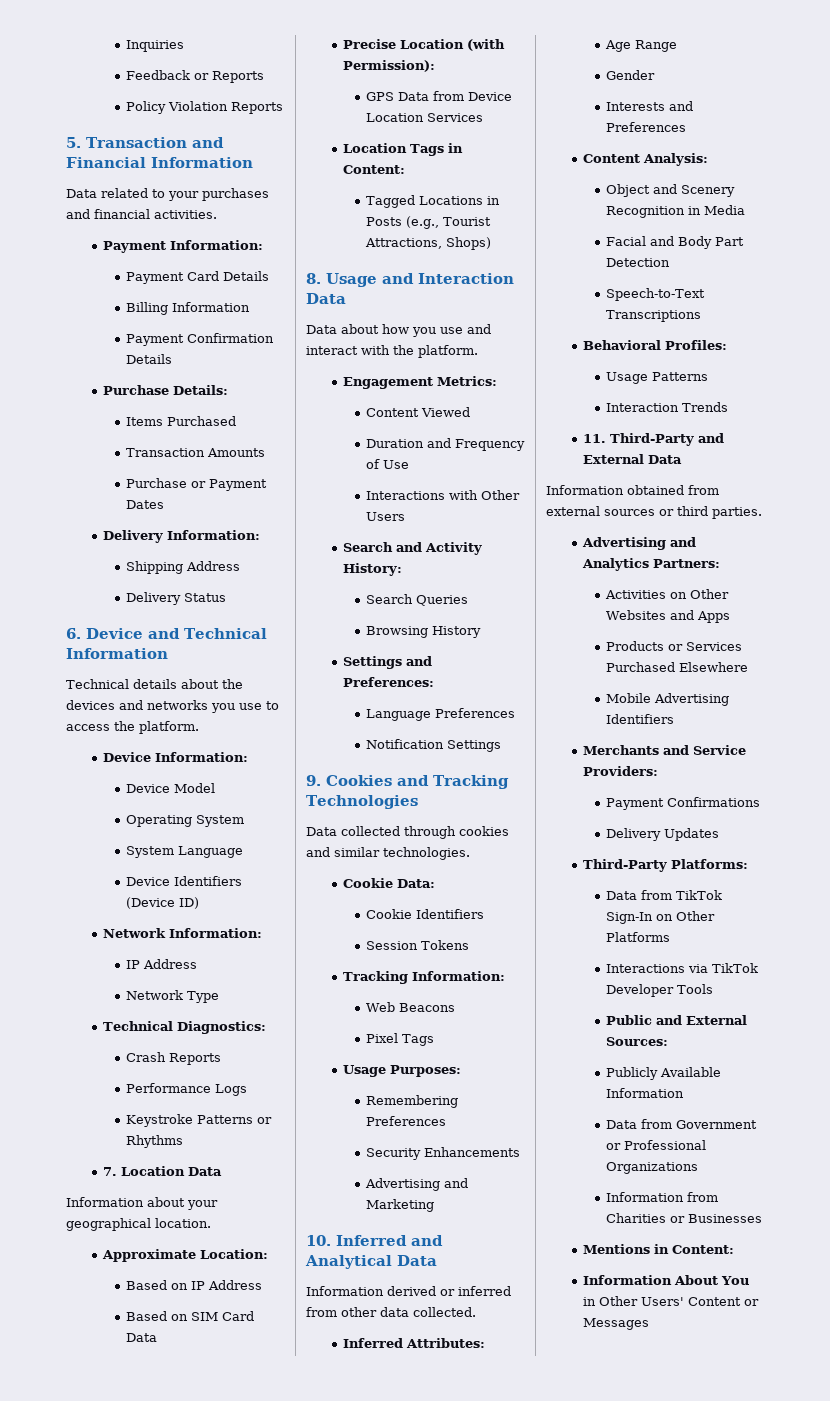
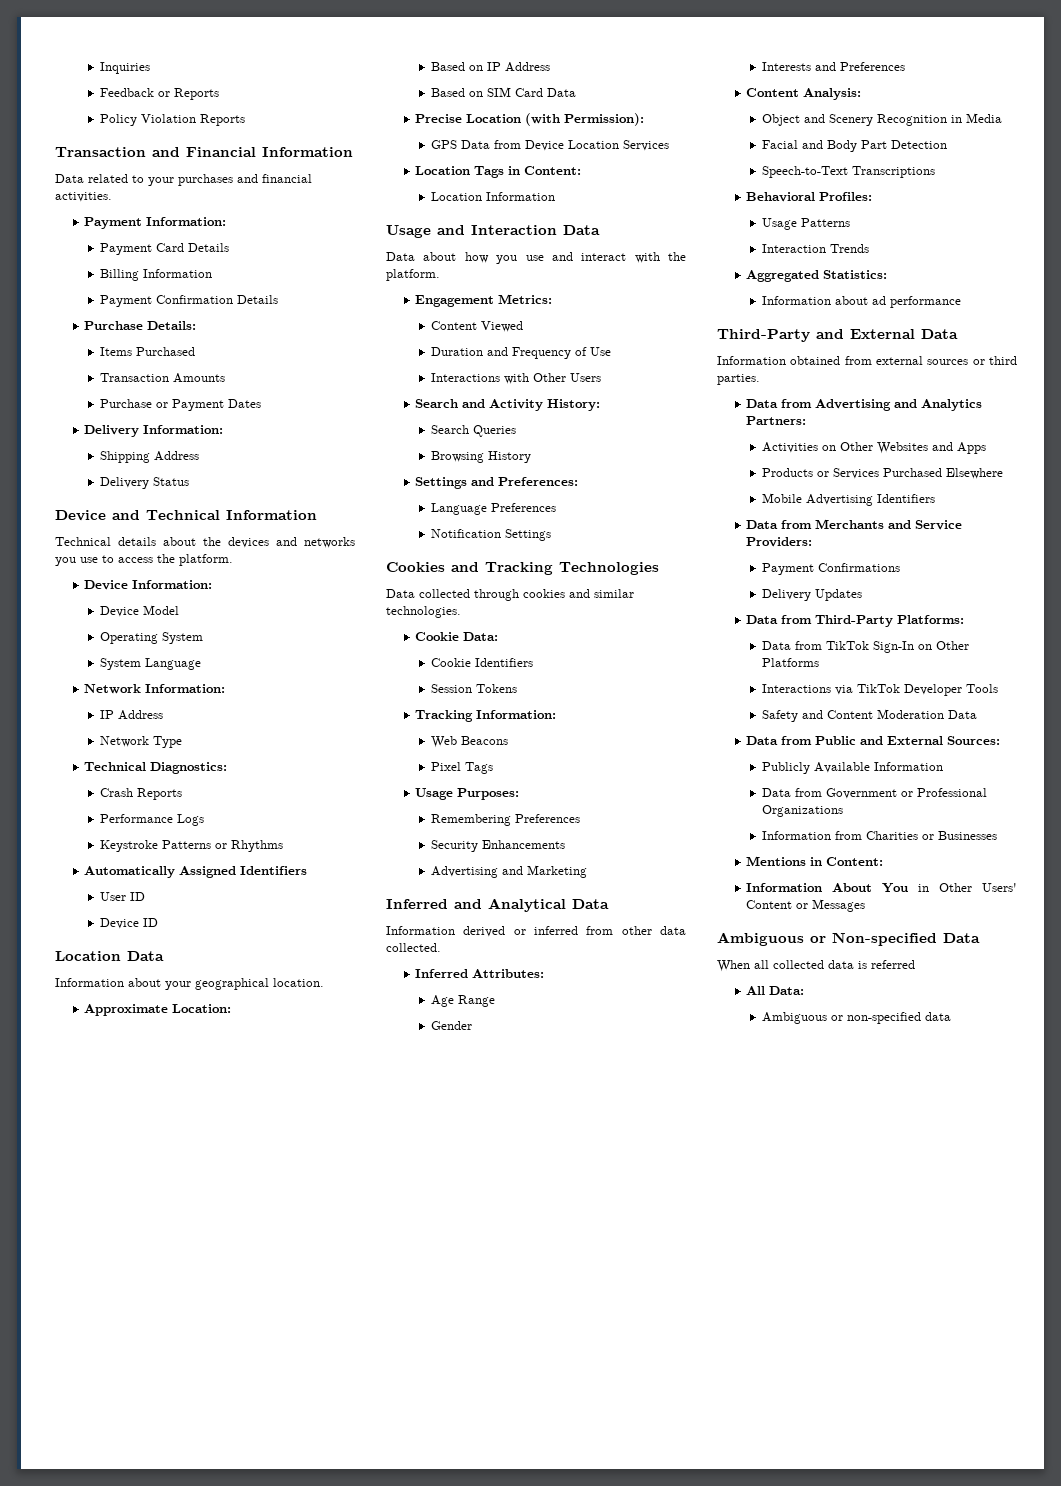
- 5. Transaction and Financial Information
+ Transaction and Financial Information
- 6. Device and Technical Information
+ Device and Technical Information
- Device Identifiers (Device ID)
- 7. Location Data
+ Automatically Assigned Identifiers
+ User ID
+ Device ID
+ Location Data
- Tagged Locations in Posts (e.g., Tourist Attractions, Shops)
- 8. Usage and Interaction Data
+ Location Information
+ Usage and Interaction Data
- 9. Cookies and Tracking Technologies
+ Cookies and Tracking Technologies
- 10. Inferred and Analytical Data
+ Inferred and Analytical Data
- 11. Third-Party and External Data
+ Aggregated Statistics:
+ Information about ad performance
+ Third-Party and External Data
- Advertising and Analytics Partners:
+ Data from Advertising and Analytics Partners:
- Merchants and Service Providers:
+ Data from Merchants and Service Providers:
- Third-Party Platforms:
+ Data from Third-Party Platforms:
- Public and External Sources:
+ Safety and Content Moderation Data
+ Data from Public and External Sources:
+ Ambiguous or Non-specified Data
+ When all collected data is referred
+ All Data:
+ Ambiguous or non-specified data

